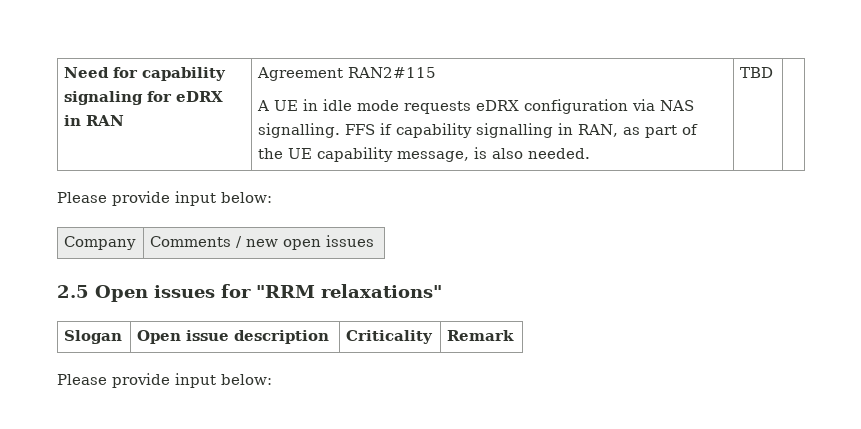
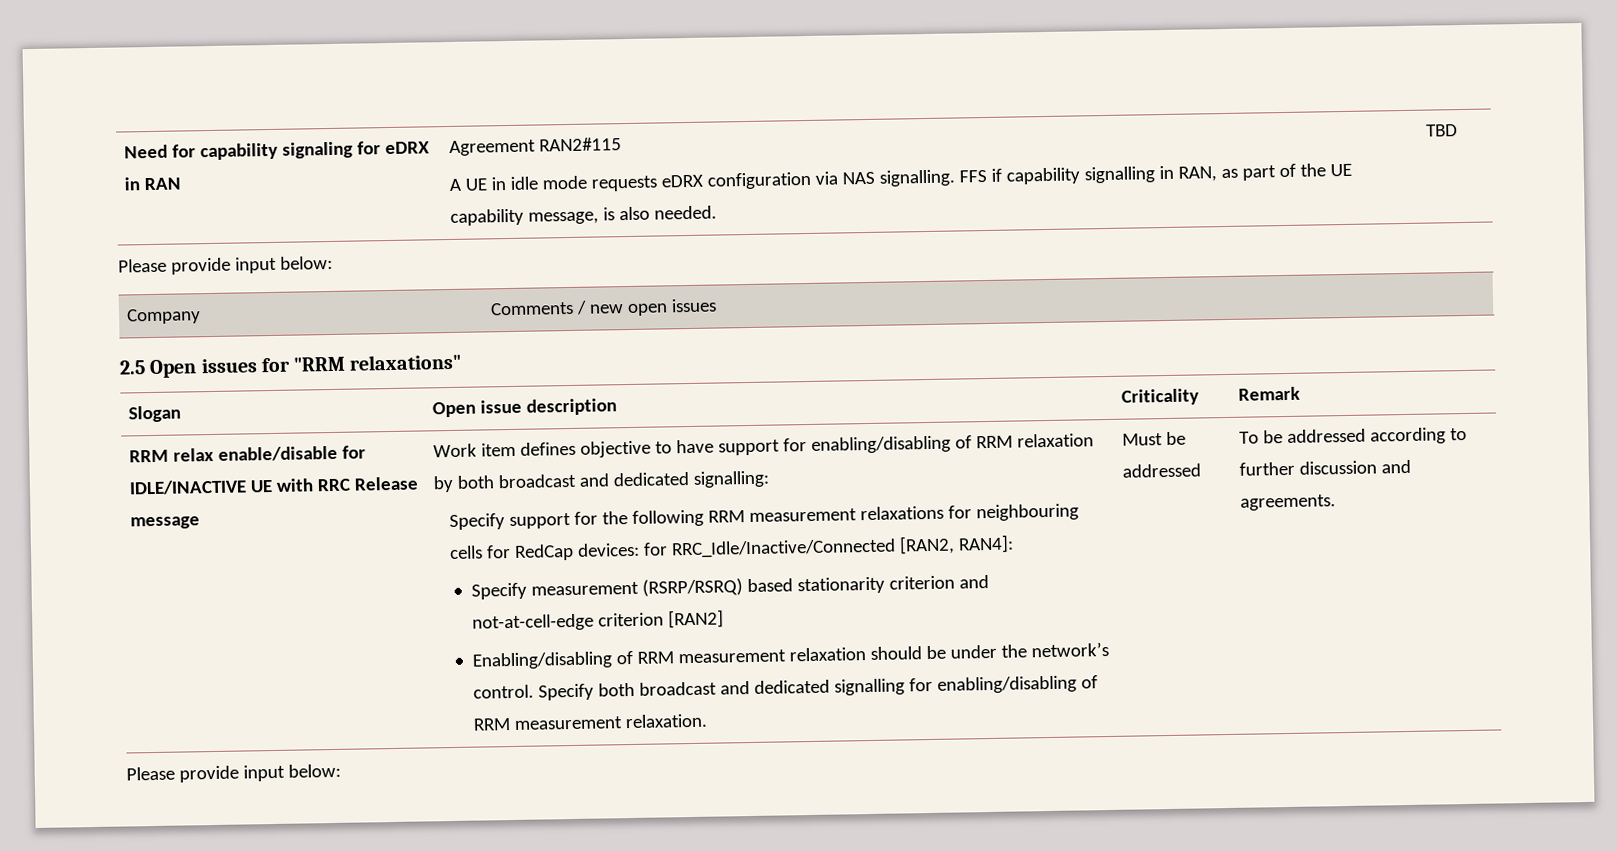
+ RRM relax enable/disable for IDLE/INACTIVE UE with RRC Release message | Work item defines objective to have support for enabling/disabling of RRM relaxation by both broadcast and dedicated signalling:
+ Specify support for the following RRM measurement relaxations for neighbouring cells for RedCap devices: for RRC_Idle/Inactive/Connected [RAN2, RAN4]:
+ Specify measurement (RSRP/RSRQ) based stationarity criterion and not-at-cell-edge criterion [RAN2]
+ Enabling/disabling of RRM measurement relaxation should be under the network’s control. Specify both broadcast and dedicated signalling for enabling/disabling of RRM measurement relaxation. | Must be addressed | To be addressed according to further discussion and agreements.

